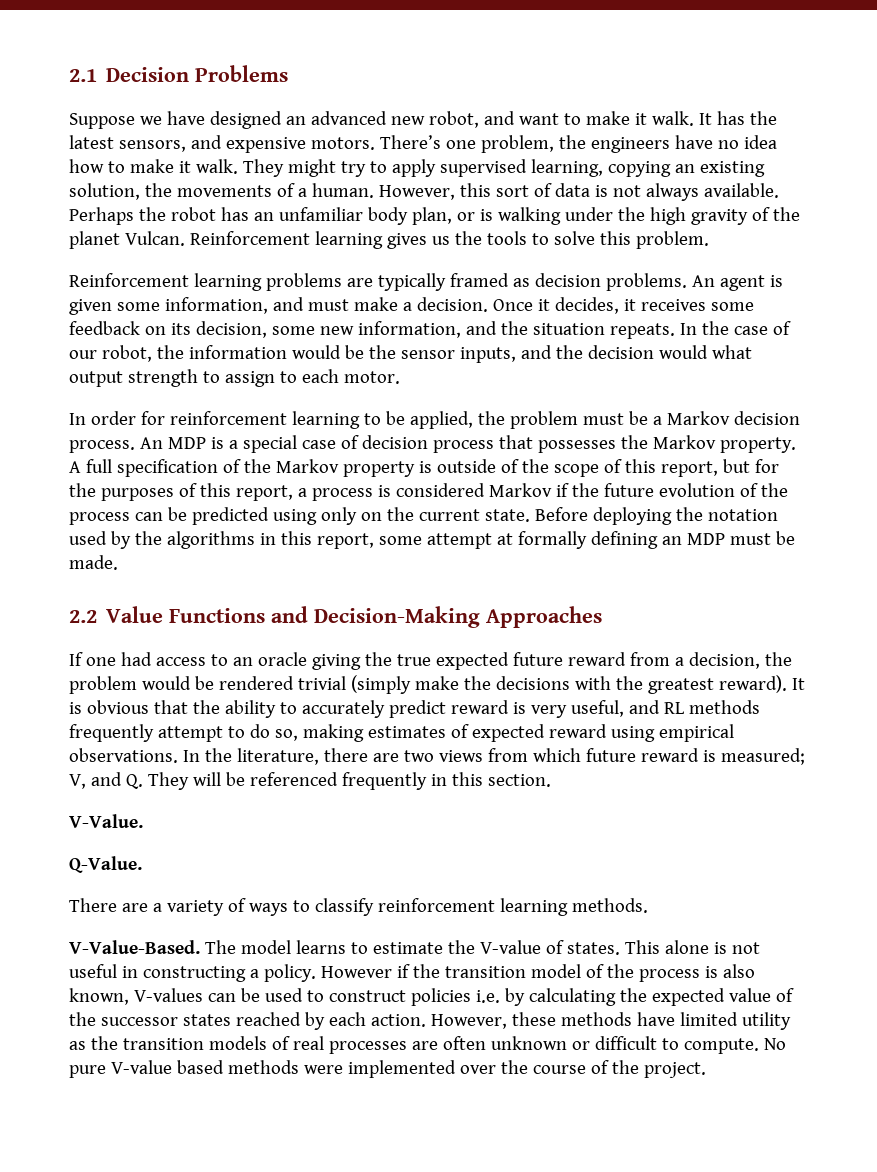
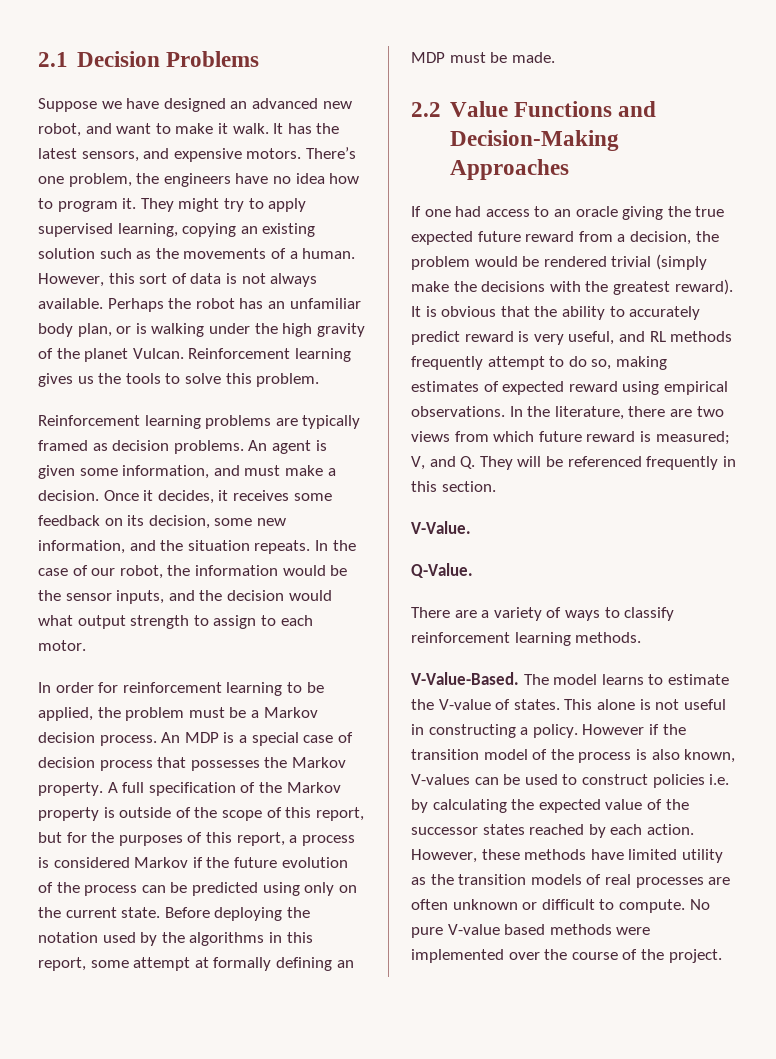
- There’s one problem, the engineers have no idea how to make it walk.
+ There’s one problem, the engineers have no idea how to program it.
- They might try to apply supervised learning, copying an existing solution, the movements of a human.
+ They might try to apply supervised learning, copying an existing solution such as the movements of a human.

